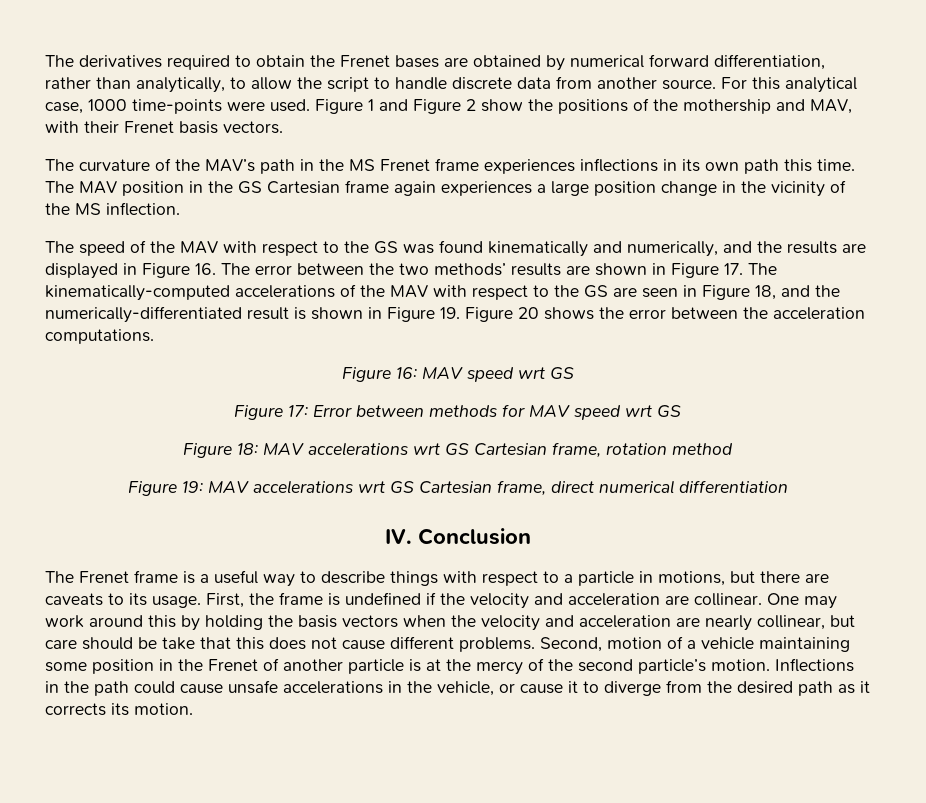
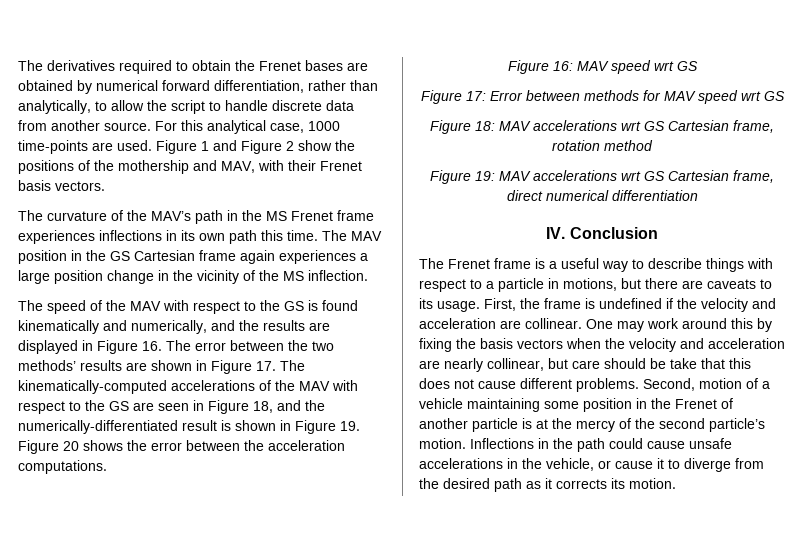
- For this analytical case, 1000 time-points were used.
+ For this analytical case, 1000 time-points are used.
- The speed of the MAV with respect to the GS was found kinematically and numerically, and the results are displayed in Figure 16. The error between the two methods’ results are shown in Figure 17. The kinematically-computed accelerations of the MAV with respect to the GS are seen in Figure 18, and the numerically-differentiated result is shown in Figure 19. Figure 20 shows the error between the acceleration computations.
+ The speed of the MAV with respect to the GS is found kinematically and numerically, and the results are displayed in Figure 16. The error between the two methods’ results are shown in Figure 17. The kinematically-computed accelerations of the MAV with respect to the GS are seen in Figure 18, and the numerically-differentiated result is shown in Figure 19. Figure 20 shows the error between the acceleration computations.
- One may work around this by holding the basis vectors when the velocity and acceleration are nearly collinear, but care should be take that this does not cause different problems.
+ One may work around this by fixing the basis vectors when the velocity and acceleration are nearly collinear, but care should be take that this does not cause different problems.

